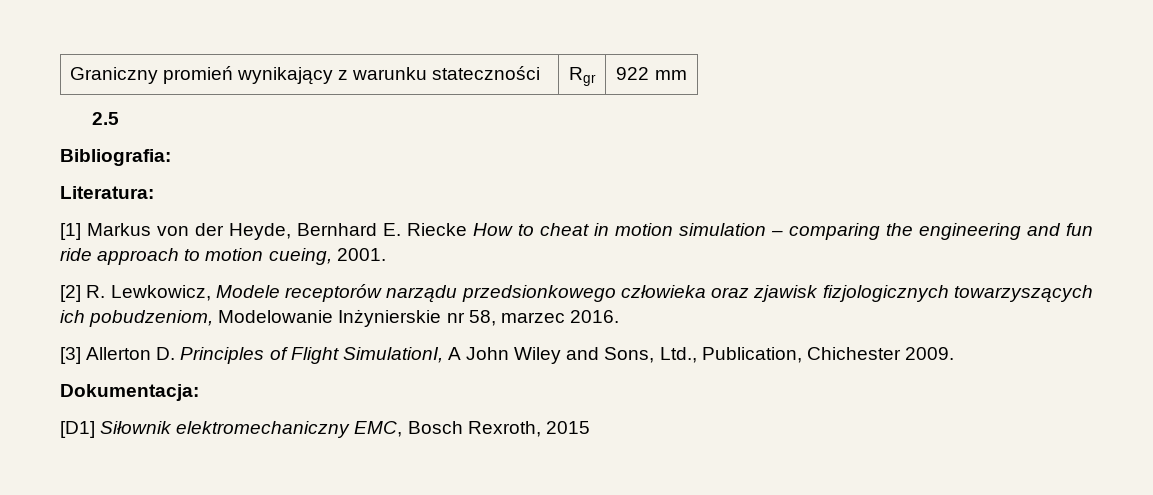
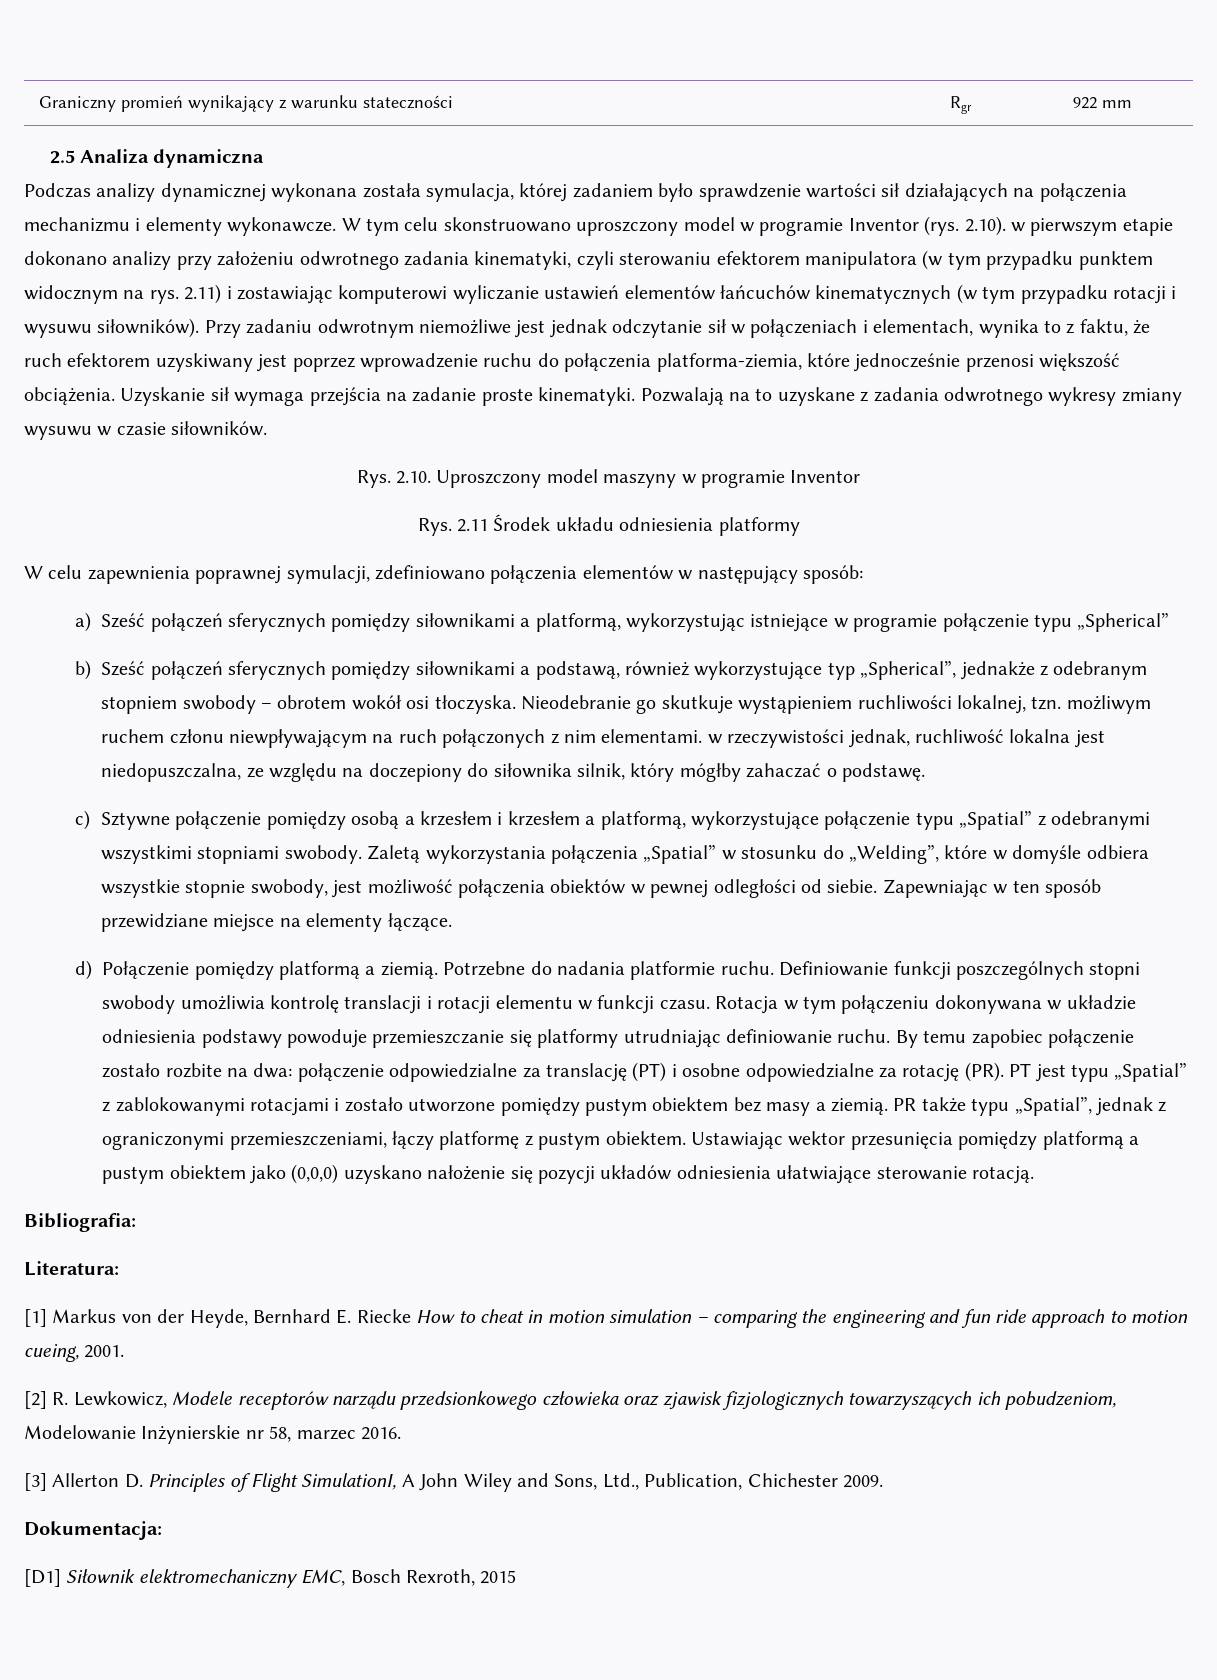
- 2.5
+ 2.5 Analiza dynamiczna
+ Podczas analizy dynamicznej wykonana została symulacja, której zadaniem było sprawdzenie wartości sił działających na połączenia mechanizmu i elementy wykonawcze. W tym celu skonstruowano uproszczony model w programie Inventor (rys. 2.10). w pierwszym etapie dokonano analizy przy założeniu odwrotnego zadania kinematyki, czyli sterowaniu efektorem manipulatora (w tym przypadku punktem widocznym na rys. 2.11) i zostawiając komputerowi wyliczanie ustawień elementów łańcuchów kinematycznych (w tym przypadku rotacji i wysuwu siłowników). Przy zadaniu odwrotnym niemożliwe jest jednak odczytanie sił w połączeniach i elementach, wynika to z faktu, że ruch efektorem uzyskiwany jest poprzez wprowadzenie ruchu do połączenia platforma-ziemia, które jednocześnie przenosi większość obciążenia. Uzyskanie sił wymaga przejścia na zadanie proste kinematyki. Pozwalają na to uzyskane z zadania odwrotnego wykresy zmiany wysuwu w czasie siłowników.
+ Rys. 2.10. Uproszczony model maszyny w programie Inventor
+ Rys. 2.11 Środek układu odniesienia platformy
+ W celu zapewnienia poprawnej symulacji, zdefiniowano połączenia elementów w następujący sposób:
+ a) Sześć połączeń sferycznych pomiędzy siłownikami a platformą, wykorzystując istniejące w programie połączenie typu „Spherical”
+ b) Sześć połączeń sferycznych pomiędzy siłownikami a podstawą, również wykorzystujące typ „Spherical”, jednakże z odebranym stopniem swobody – obrotem wokół osi tłoczyska. Nieodebranie go skutkuje wystąpieniem ruchliwości lokalnej, tzn. możliwym ruchem członu niewpływającym na ruch połączonych z nim elementami. w rzeczywistości jednak, ruchliwość lokalna jest niedopuszczalna, ze względu na doczepiony do siłownika silnik, który mógłby zahaczać o podstawę.
+ c) Sztywne połączenie pomiędzy osobą a krzesłem i krzesłem a platformą, wykorzystujące połączenie typu „Spatial” z odebranymi wszystkimi stopniami swobody. Zaletą wykorzystania połączenia „Spatial” w stosunku do „Welding”, które w domyśle odbiera wszystkie stopnie swobody, jest możliwość połączenia obiektów w pewnej odległości od siebie. Zapewniając w ten sposób przewidziane miejsce na elementy łączące.
+ d) Połączenie pomiędzy platformą a ziemią. Potrzebne do nadania platformie ruchu. Definiowanie funkcji poszczególnych stopni swobody umożliwia kontrolę translacji i rotacji elementu w funkcji czasu. Rotacja w tym połączeniu dokonywana w układzie odniesienia podstawy powoduje przemieszczanie się platformy utrudniając definiowanie ruchu. By temu zapobiec połączenie zostało rozbite na dwa: połączenie odpowiedzialne za translację (PT) i osobne odpowiedzialne za rotację (PR). PT jest typu „Spatial” z zablokowanymi rotacjami i zostało utworzone pomiędzy pustym obiektem bez masy a ziemią. PR także typu „Spatial”, jednak z ograniczonymi przemieszczeniami, łączy platformę z pustym obiektem. Ustawiając wektor przesunięcia pomiędzy platformą a pustym obiektem jako (0,0,0) uzyskano nałożenie się pozycji układów odniesienia ułatwiające sterowanie rotacją.

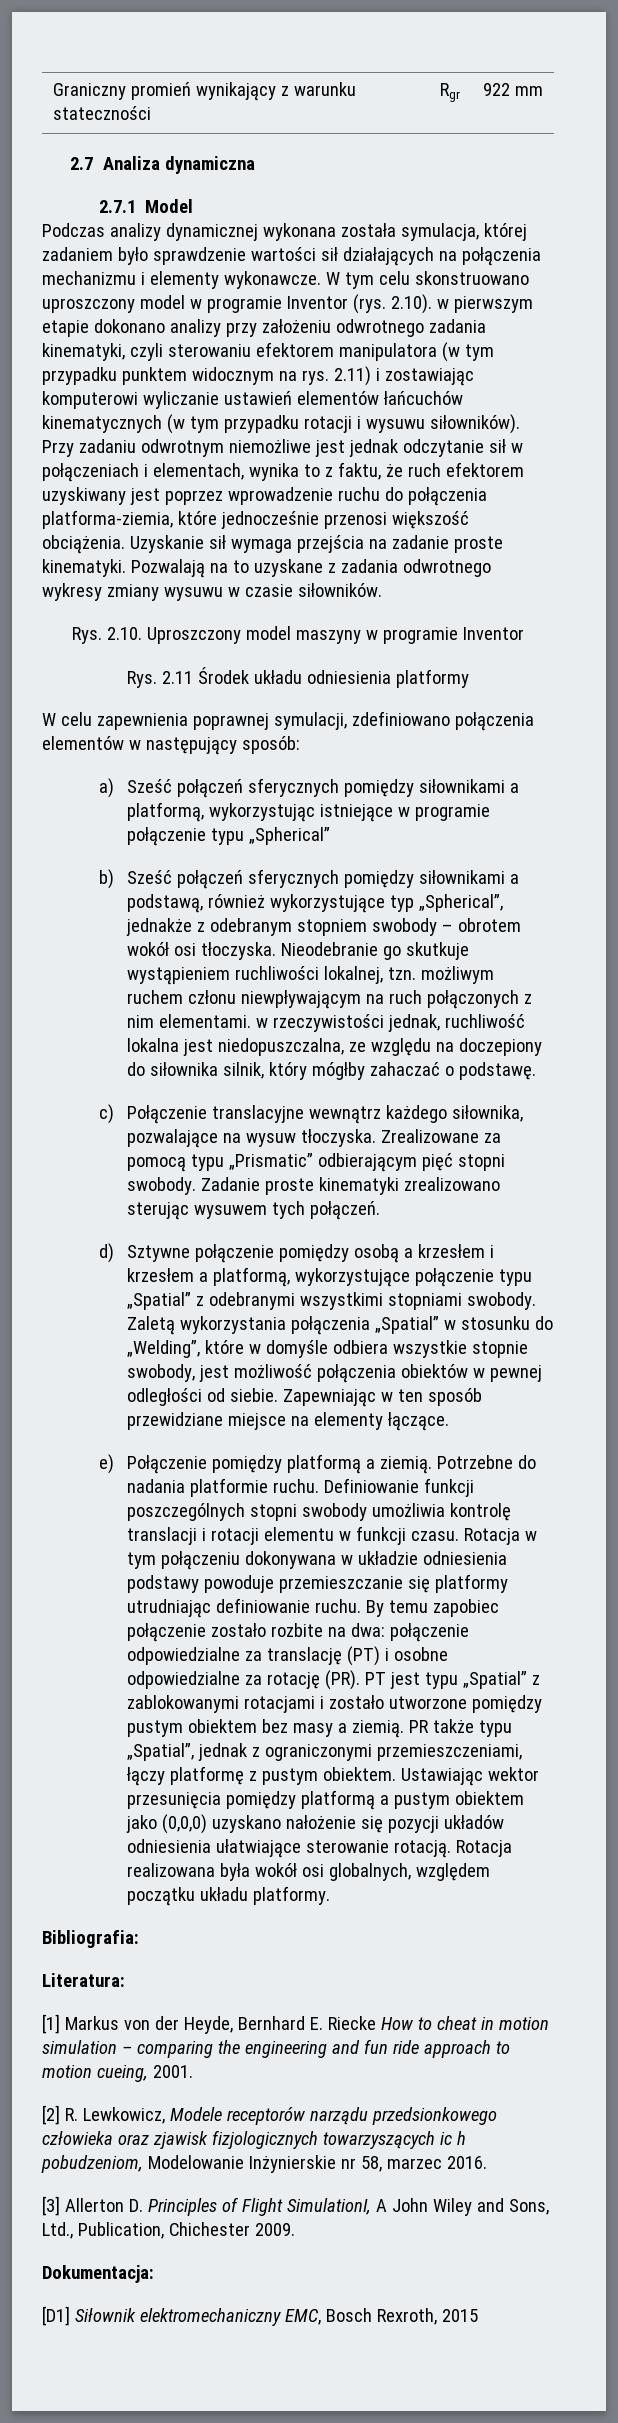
- 2.5 Analiza dynamiczna
+ 2.7 Analiza dynamiczna
+ 2.7.1 Model
- c) Sztywne połączenie pomiędzy osobą a krzesłem i krzesłem a platformą, wykorzystujące połączenie typu „Spatial” z odebranymi wszystkimi stopniami swobody.
+ c) Połączenie translacyjne wewnątrz każdego siłownika, pozwalające na wysuw tłoczyska. Zrealizowane za pomocą typu „Prismatic” odbierającym pięć stopni swobody. Zadanie proste kinematyki zrealizowano sterując wysuwem tych połączeń.
+ d) Sztywne połączenie pomiędzy osobą a krzesłem i krzesłem a platformą, wykorzystujące połączenie typu „Spatial” z odebranymi wszystkimi stopniami swobody.
- d) Połączenie pomiędzy platformą a ziemią.
+ e) Połączenie pomiędzy platformą a ziemią.
+ Rotacja realizowana była wokół osi globalnych, względem początku układu platformy.
- [2] R. Lewkowicz, Modele receptorów narządu przedsionkowego człowieka oraz zjawisk fizjologicznych towarzyszących ich pobudzeniom, Modelowanie Inżynierskie nr 58, marzec 2016.
+ [2] R. Lewkowicz, Modele receptorów narządu przedsionkowego człowieka oraz zjawisk fizjologicznych towarzyszących ic h pobudzeniom, Modelowanie Inżynierskie nr 58, marzec 2016.

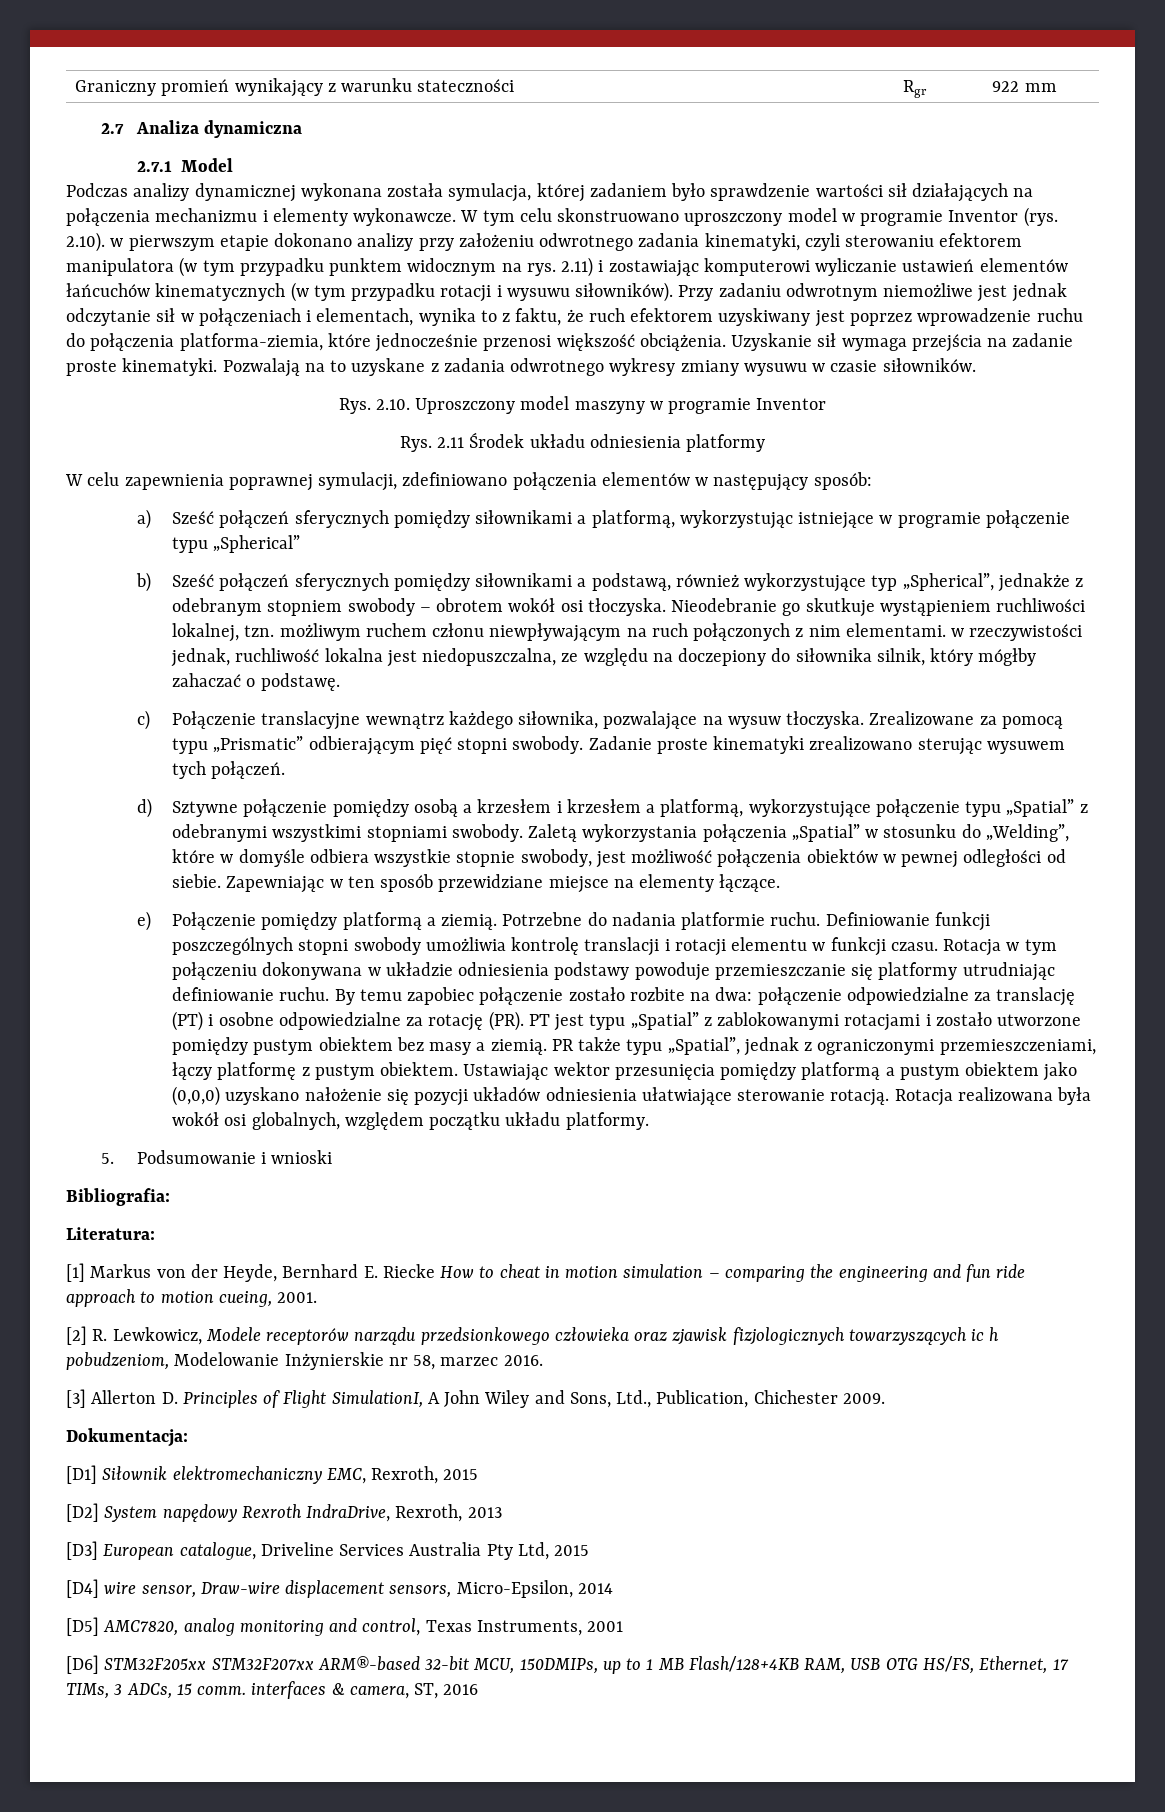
+ 5. Podsumowanie i wnioski
- [D1] Siłownik elektromechaniczny EMC, Bosch Rexroth, 2015
+ [D1] Siłownik elektromechaniczny EMC, Rexroth, 2015
+ [D2] System napędowy Rexroth IndraDrive, Rexroth, 2013
+ [D3] European catalogue, Driveline Services Australia Pty Ltd, 2015
+ [D4] wire sensor, Draw-wire displacement sensors, Micro-Epsilon, 2014
+ [D5] AMC7820, analog monitoring and control, Texas Instruments, 2001
+ [D6] STM32F205xx STM32F207xx ARM®-based 32-bit MCU, 150DMIPs, up to 1 MB Flash/128+4KB RAM, USB OTG HS/FS, Ethernet, 17 TIMs, 3 ADCs, 15 comm. interfaces & camera, ST, 2016

